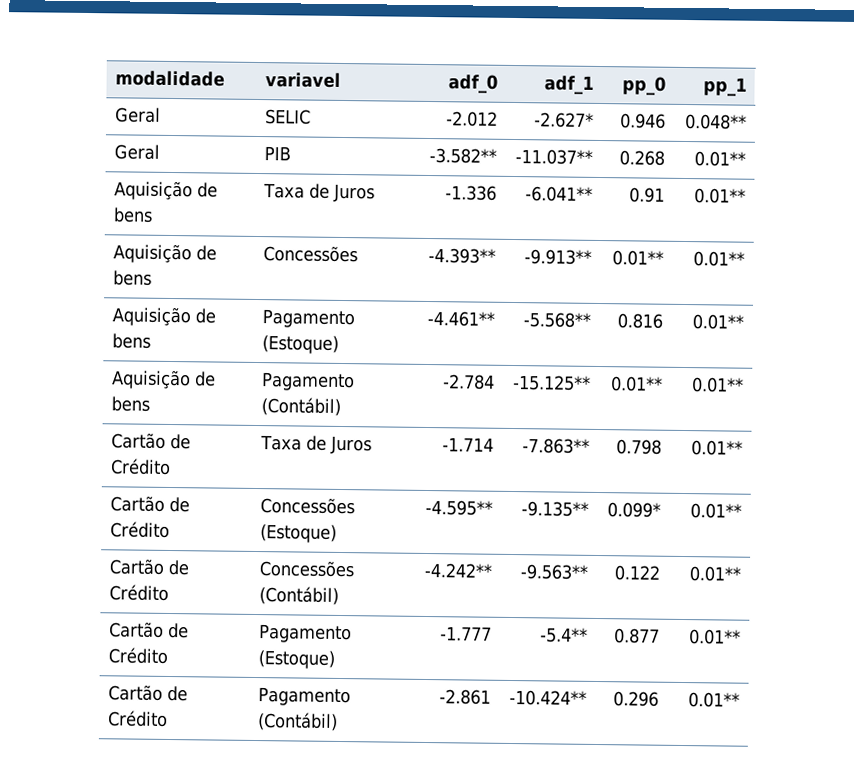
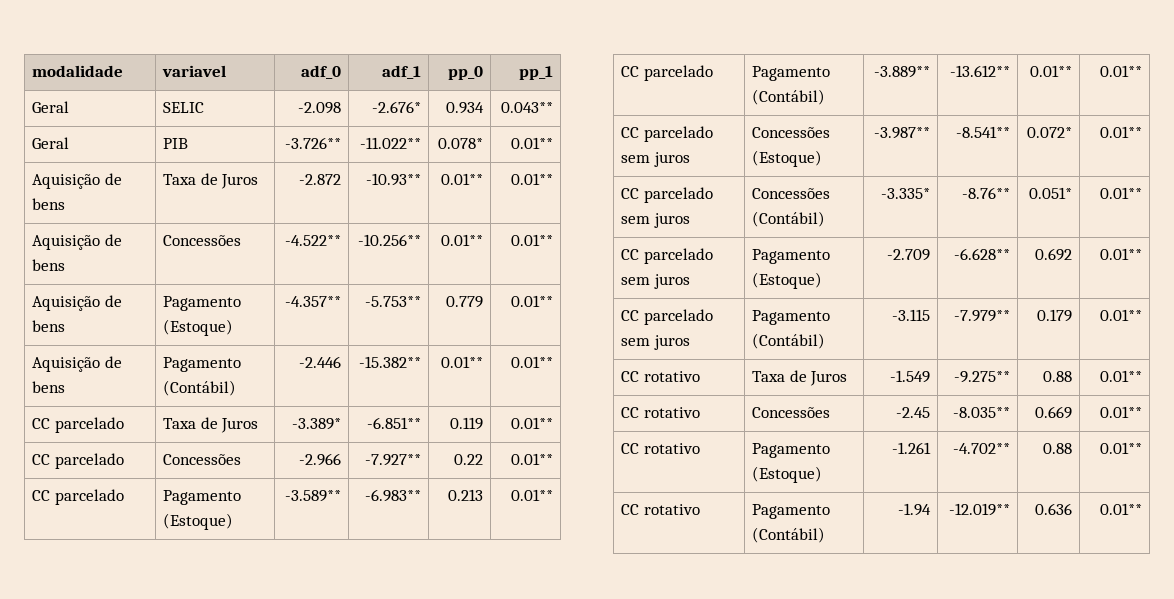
- Geral | SELIC | -2.012 | -2.627* | 0.946 | 0.048**
+ Geral | SELIC | -2.098 | -2.676* | 0.934 | 0.043**
- Geral | PIB | -3.582** | -11.037** | 0.268 | 0.01**
+ Geral | PIB | -3.726** | -11.022** | 0.078* | 0.01**
- Aquisição de bens | Taxa de Juros | -1.336 | -6.041** | 0.91 | 0.01**
+ Aquisição de bens | Taxa de Juros | -2.872 | -10.93** | 0.01** | 0.01**
- Aquisição de bens | Concessões | -4.393** | -9.913** | 0.01** | 0.01**
+ Aquisição de bens | Concessões | -4.522** | -10.256** | 0.01** | 0.01**
- Aquisição de bens | Pagamento (Estoque) | -4.461** | -5.568** | 0.816 | 0.01**
+ Aquisição de bens | Pagamento (Estoque) | -4.357** | -5.753** | 0.779 | 0.01**
- Aquisição de bens | Pagamento (Contábil) | -2.784 | -15.125** | 0.01** | 0.01**
- Cartão de Crédito | Taxa de Juros | -1.714 | -7.863** | 0.798 | 0.01**
- Cartão de Crédito | Concessões (Estoque) | -4.595** | -9.135** | 0.099* | 0.01**
- Cartão de Crédito | Concessões (Contábil) | -4.242** | -9.563** | 0.122 | 0.01**
- Cartão de Crédito | Pagamento (Estoque) | -1.777 | -5.4** | 0.877 | 0.01**
- Cartão de Crédito | Pagamento (Contábil) | -2.861 | -10.424** | 0.296 | 0.01**
+ Aquisição de bens | Pagamento (Contábil) | -2.446 | -15.382** | 0.01** | 0.01**
+ CC parcelado | Taxa de Juros | -3.389* | -6.851** | 0.119 | 0.01**
+ CC parcelado | Concessões | -2.966 | -7.927** | 0.22 | 0.01**
+ CC parcelado | Pagamento (Estoque) | -3.589** | -6.983** | 0.213 | 0.01**
+ CC parcelado | Pagamento (Contábil) | -3.889** | -13.612** | 0.01** | 0.01**
+ CC parcelado sem juros | Concessões (Estoque) | -3.987** | -8.541** | 0.072* | 0.01**
+ CC parcelado sem juros | Concessões (Contábil) | -3.335* | -8.76** | 0.051* | 0.01**
+ CC parcelado sem juros | Pagamento (Estoque) | -2.709 | -6.628** | 0.692 | 0.01**
+ CC parcelado sem juros | Pagamento (Contábil) | -3.115 | -7.979** | 0.179 | 0.01**
+ CC rotativo | Taxa de Juros | -1.549 | -9.275** | 0.88 | 0.01**
+ CC rotativo | Concessões | -2.45 | -8.035** | 0.669 | 0.01**
+ CC rotativo | Pagamento (Estoque) | -1.261 | -4.702** | 0.88 | 0.01**
+ CC rotativo | Pagamento (Contábil) | -1.94 | -12.019** | 0.636 | 0.01**

